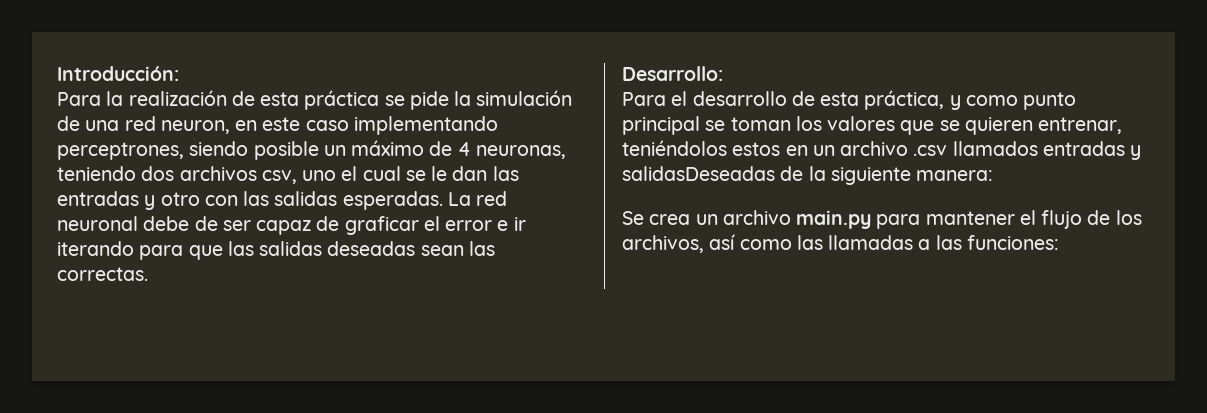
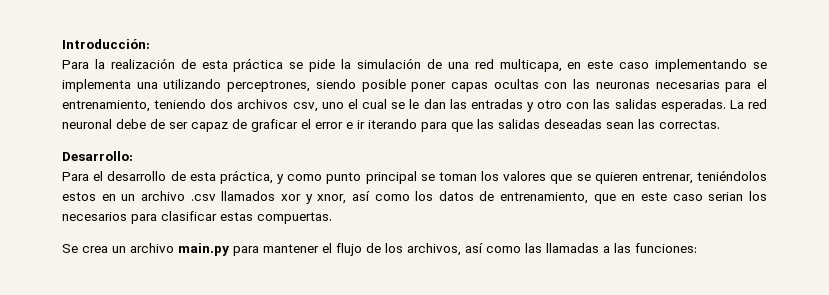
- Para la realización de esta práctica se pide la simulación de una red neuron, en este caso implementando perceptrones, siendo posible un máximo de 4 neuronas, teniendo dos archivos csv, uno el cual se le dan las entradas y otro con las salidas esperadas.
+ Para la realización de esta práctica se pide la simulación de una red multicapa, en este caso implementando se implementa una utilizando perceptrones, siendo posible poner capas ocultas con las neuronas necesarias para el entrenamiento, teniendo dos archivos csv, uno el cual se le dan las entradas y otro con las salidas esperadas.
- Para el desarrollo de esta práctica, y como punto principal se toman los valores que se quieren entrenar, teniéndolos estos en un archivo .csv llamados entradas y salidasDeseadas de la siguiente manera:
+ Para el desarrollo de esta práctica, y como punto principal se toman los valores que se quieren entrenar, teniéndolos estos en un archivo .csv llamados xor y xnor, así como los datos de entrenamiento, que en este caso serian los necesarios para clasificar estas compuertas.

